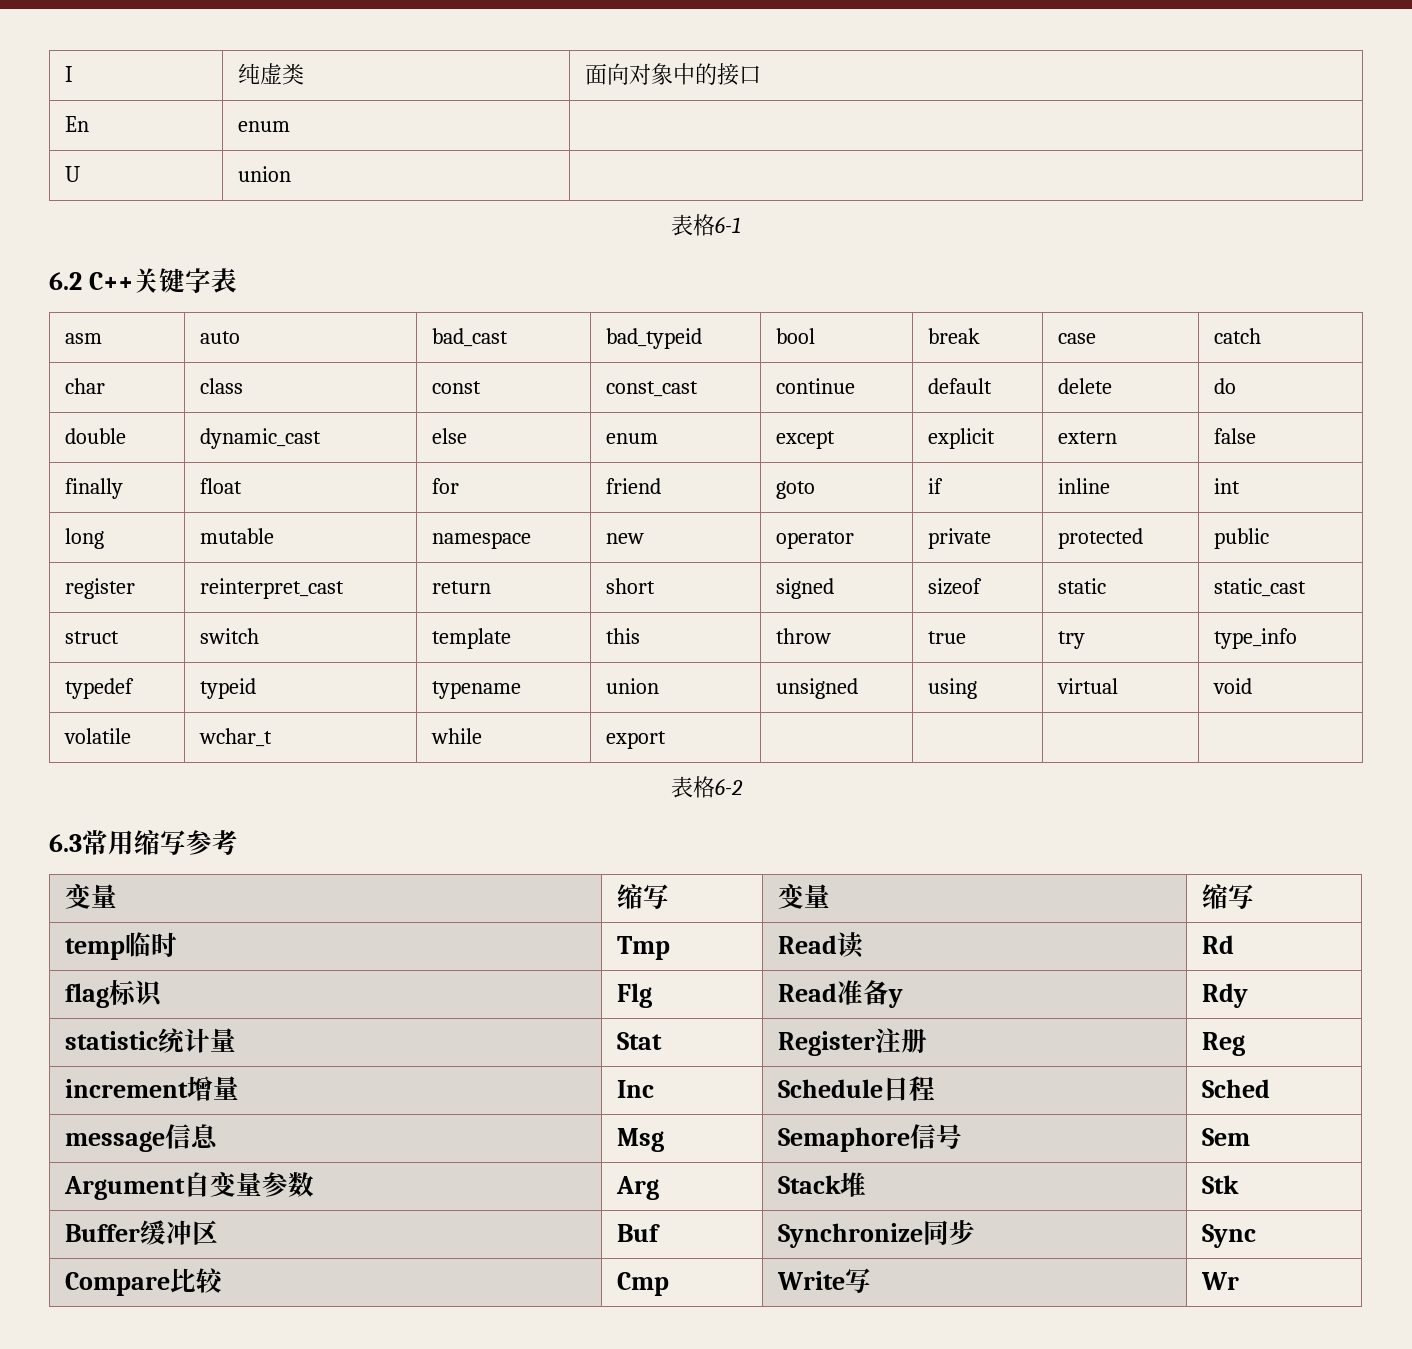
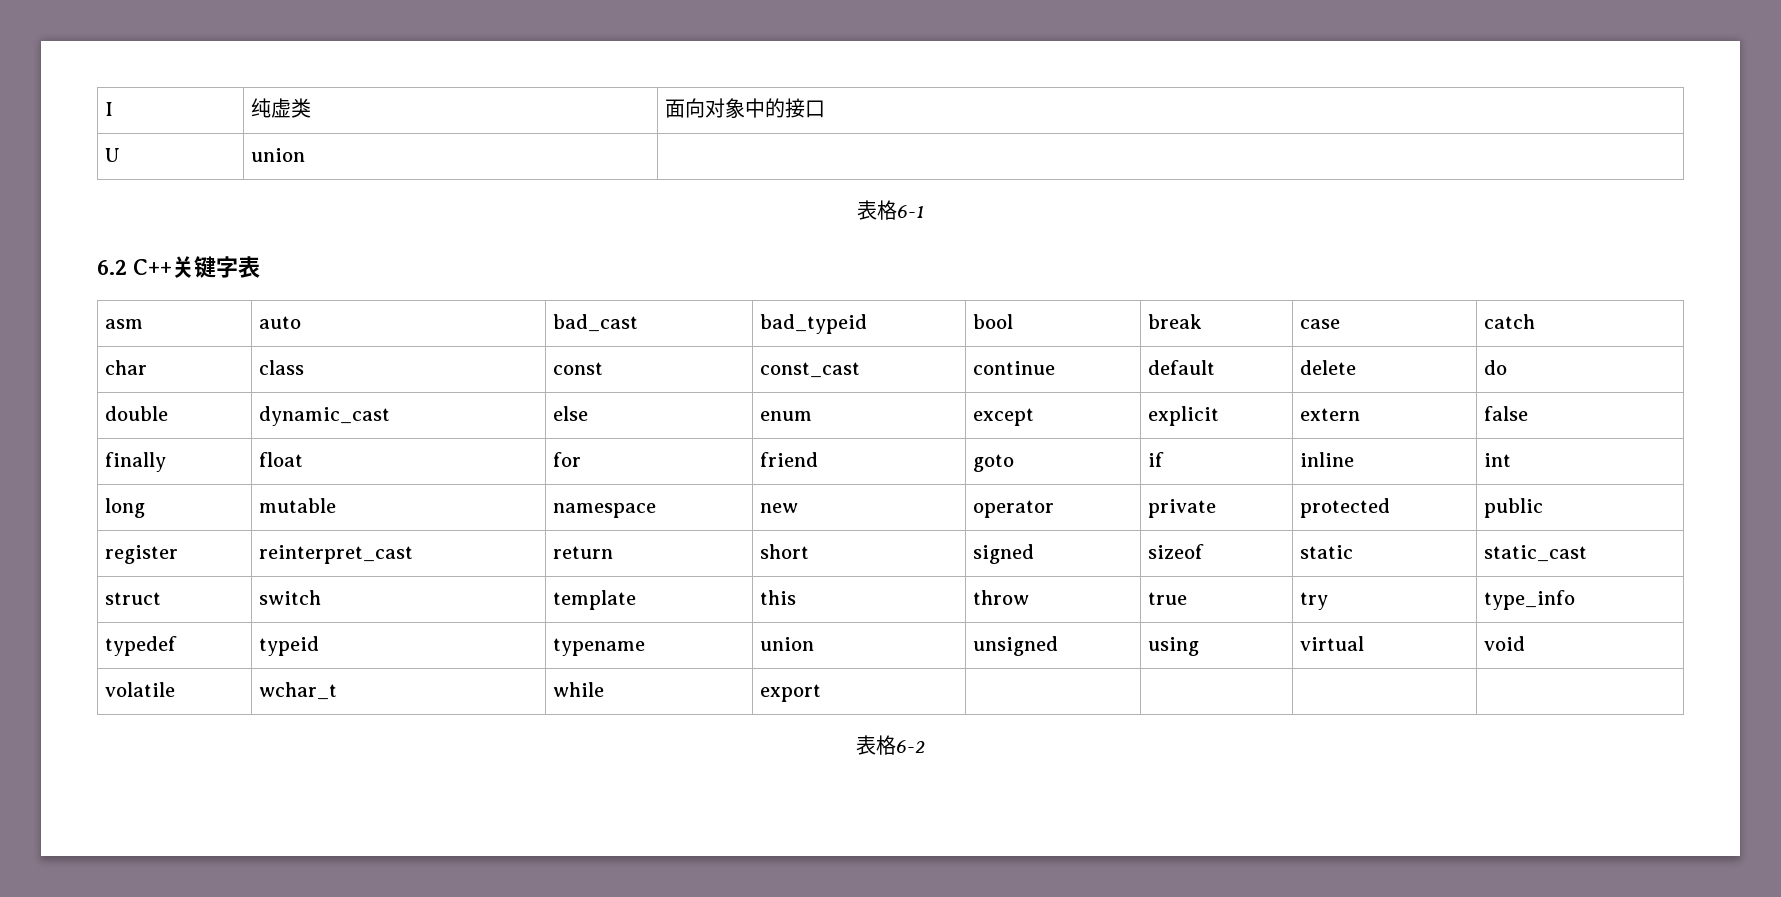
- En | enum |
- 6.3常用缩写参考
- 变量 | 缩写 | 变量 | 缩写
- temp临时 | Tmp | Read读 | Rd
- flag标识 | Flg | Read准备y | Rdy
- statistic统计量 | Stat | Register注册 | Reg
- increment增量 | Inc | Schedule日程 | Sched
- message信息 | Msg | Semaphore信号 | Sem
- Argument自变量参数 | Arg | Stack堆 | Stk
- Buffer缓冲区 | Buf | Synchronize同步 | Sync
- Compare比较 | Cmp | Write写 | Wr

